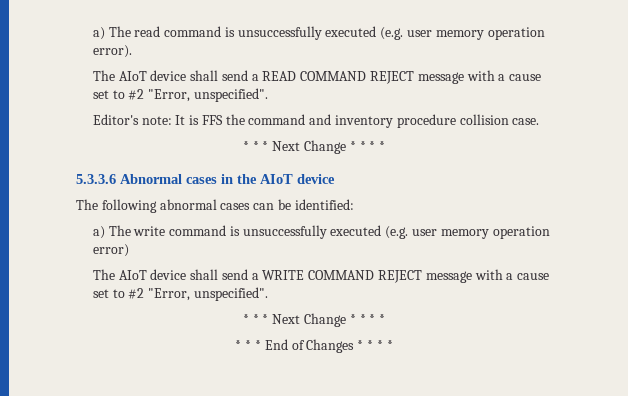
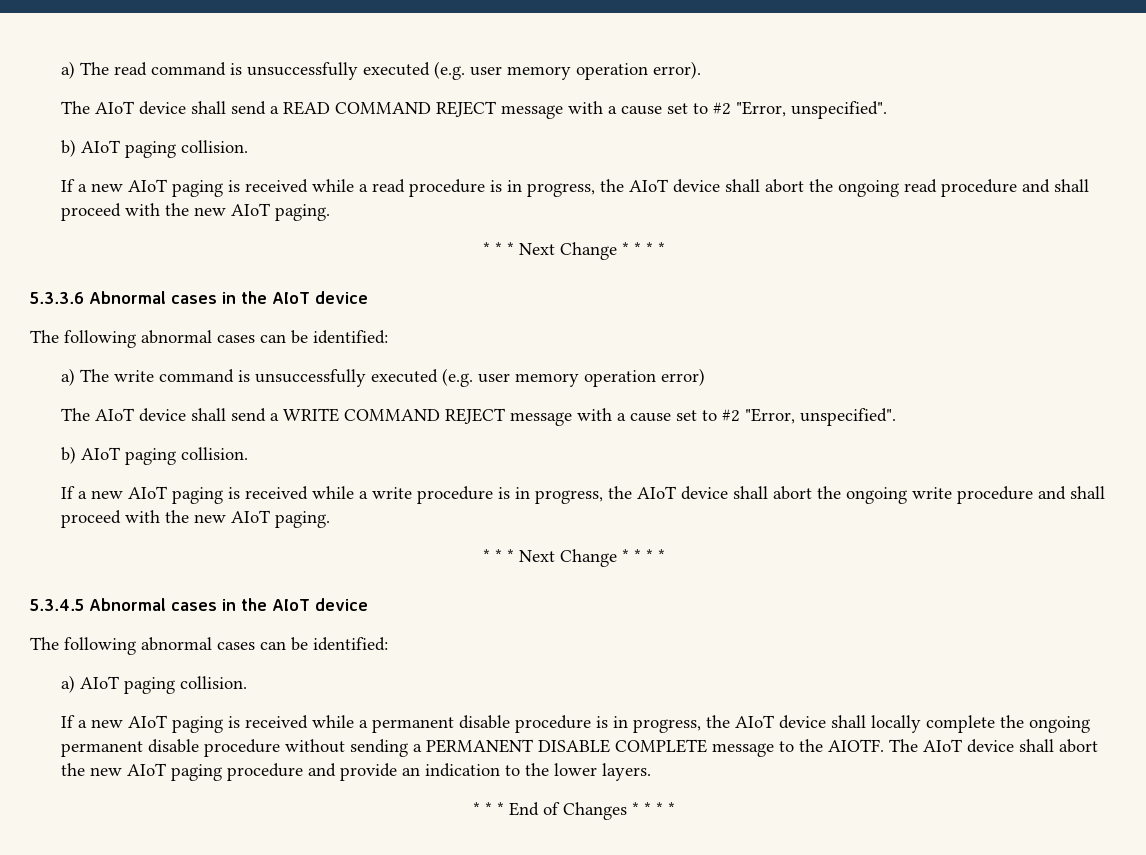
  The AIoT device shall send a READ COMMAND REJECT message with a cause set to #2 "Error, unspecified".
- Editor's note: It is FFS the command and inventory procedure collision case.
+ b) AIoT paging collision.
+ If a new AIoT paging is received while a read procedure is in progress, the AIoT device shall abort the ongoing read procedure and shall proceed with the new AIoT paging.
  The AIoT device shall send a WRITE COMMAND REJECT message with a cause set to #2 "Error, unspecified".
+ b) AIoT paging collision.
+ If a new AIoT paging is received while a write procedure is in progress, the AIoT device shall abort the ongoing write procedure and shall proceed with the new AIoT paging.
  * * * Next Change * * * *
+ 5.3.4.5 Abnormal cases in the AIoT device
+ The following abnormal cases can be identified:
+ a) AIoT paging collision.
+ If a new AIoT paging is received while a permanent disable procedure is in progress, the AIoT device shall locally complete the ongoing permanent disable procedure without sending a PERMANENT DISABLE COMPLETE message to the AIOTF. The AIoT device shall abort the new AIoT paging procedure and provide an indication to the lower layers.

